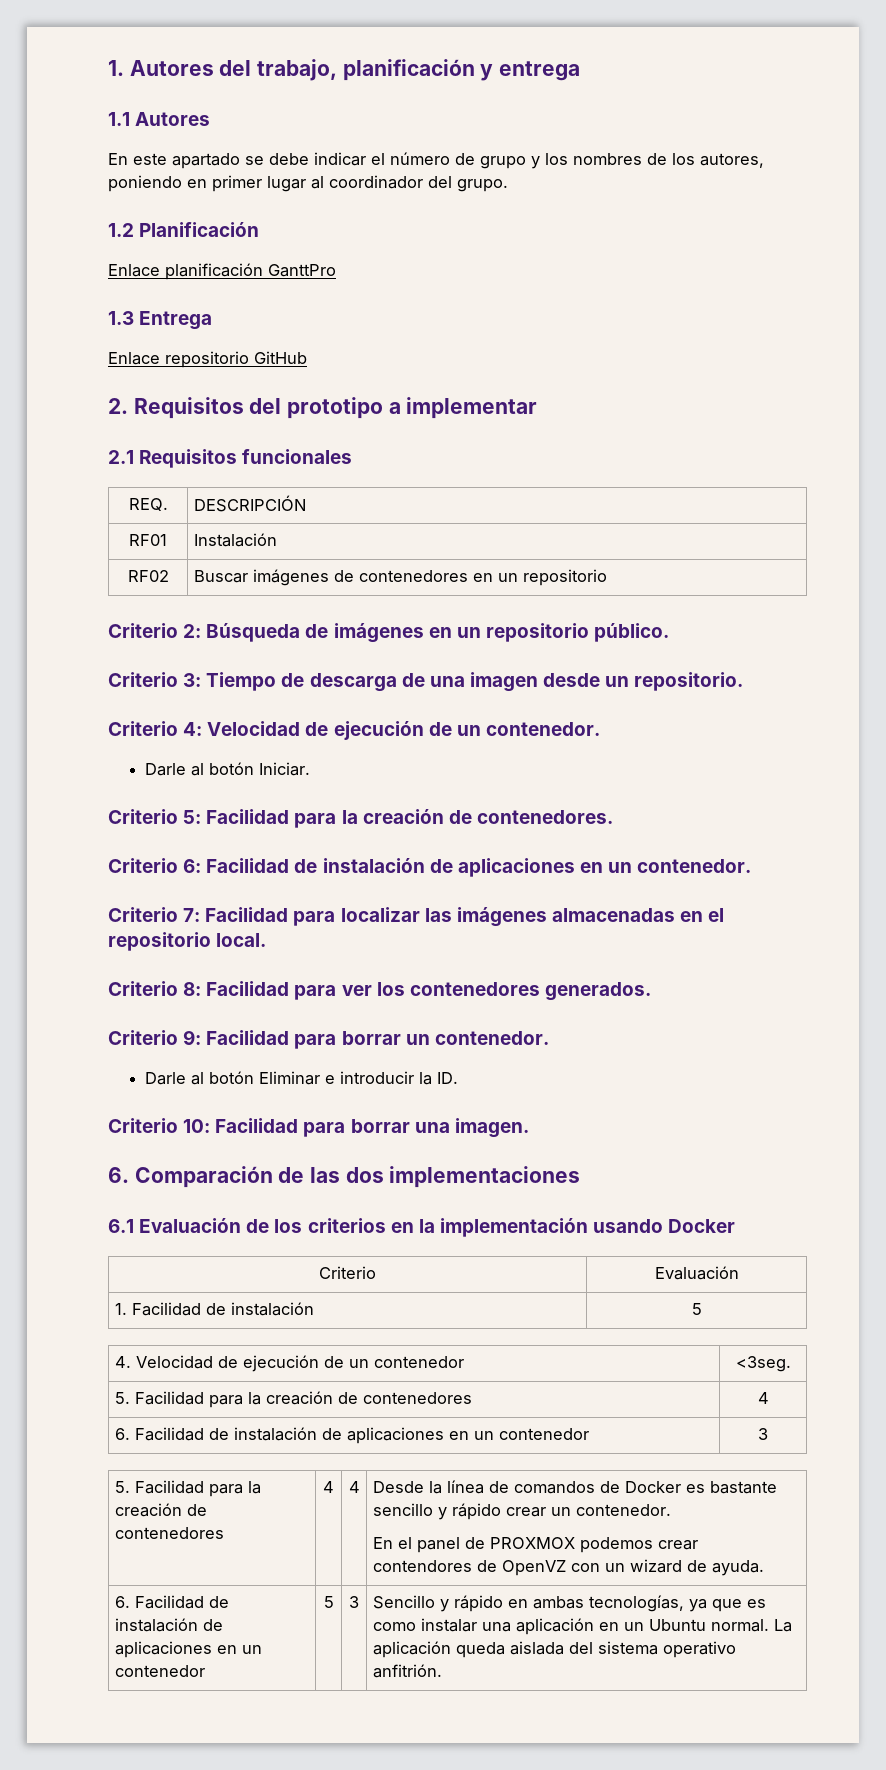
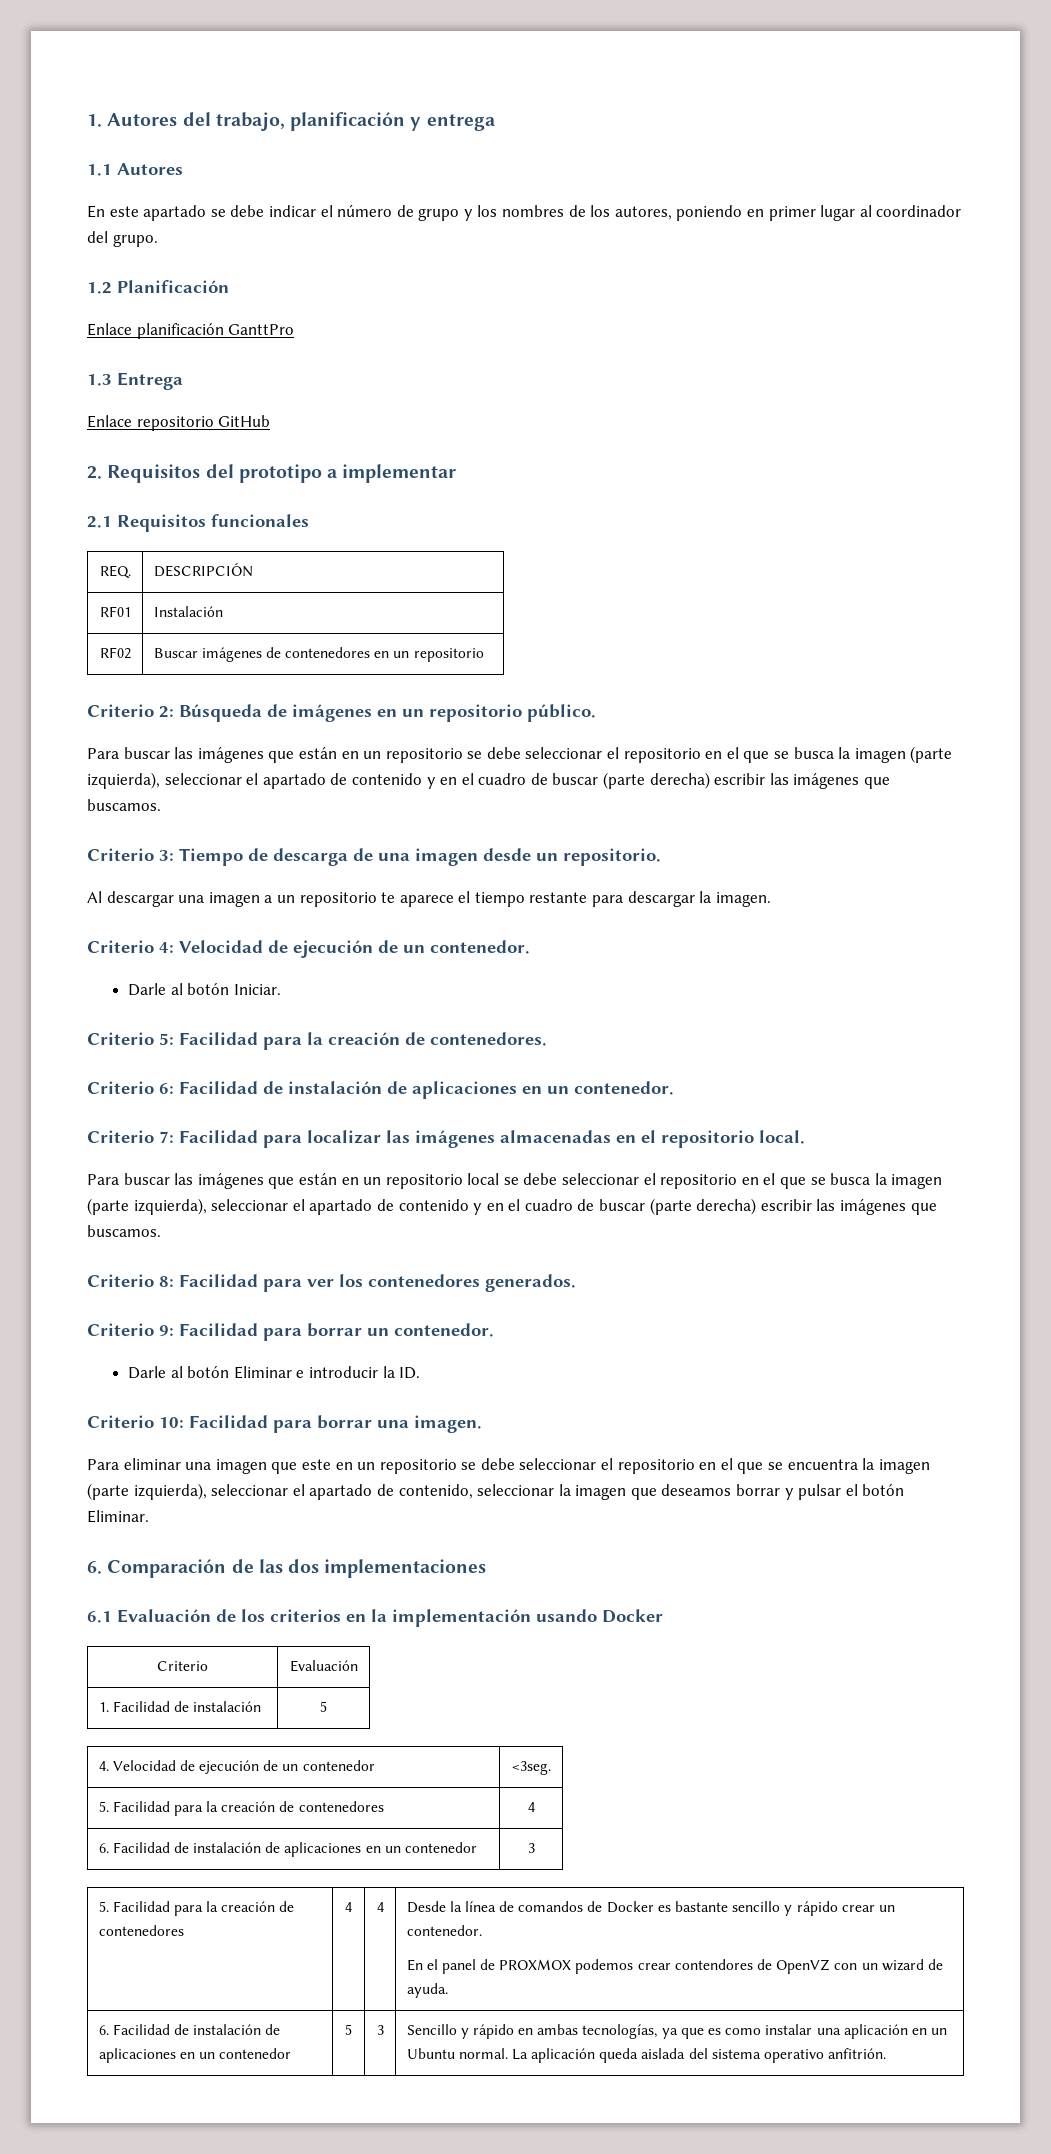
+ Para buscar las imágenes que están en un repositorio se debe seleccionar el repositorio en el que se busca la imagen (parte izquierda), seleccionar el apartado de contenido y en el cuadro de buscar (parte derecha) escribir las imágenes que buscamos.
+ Al descargar una imagen a un repositorio te aparece el tiempo restante para descargar la imagen.
+ Para buscar las imágenes que están en un repositorio local se debe seleccionar el repositorio en el que se busca la imagen (parte izquierda), seleccionar el apartado de contenido y en el cuadro de buscar (parte derecha) escribir las imágenes que buscamos.
+ Para eliminar una imagen que este en un repositorio se debe seleccionar el repositorio en el que se encuentra la imagen (parte izquierda), seleccionar el apartado de contenido, seleccionar la imagen que deseamos borrar y pulsar el botón Eliminar.

